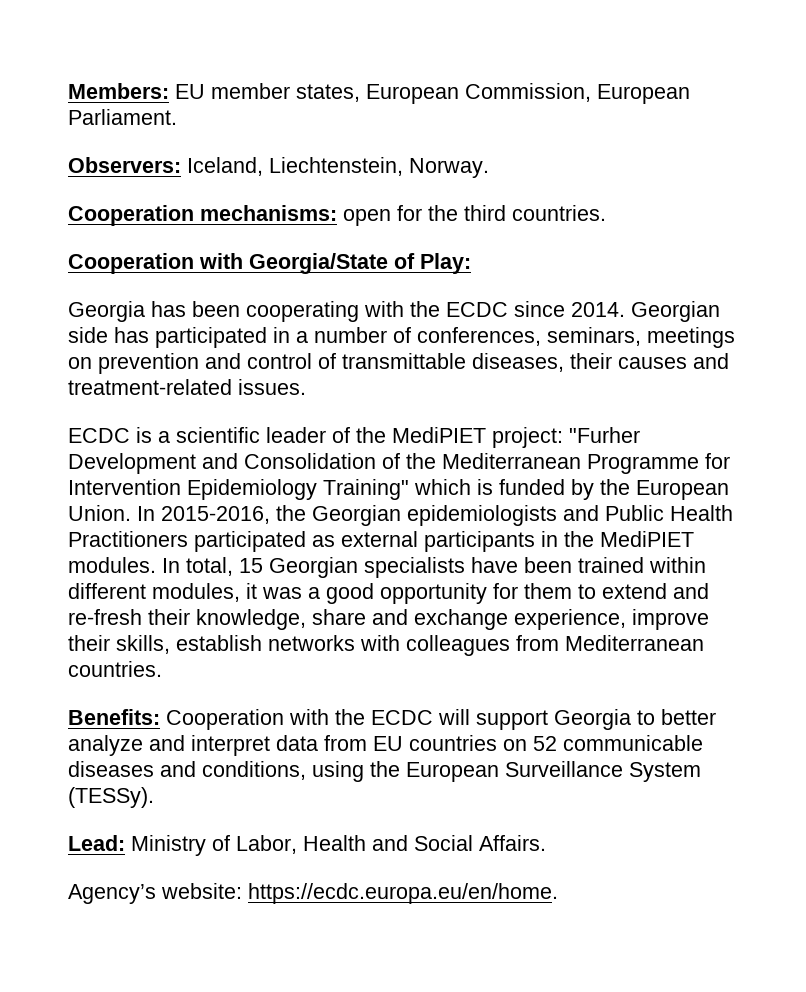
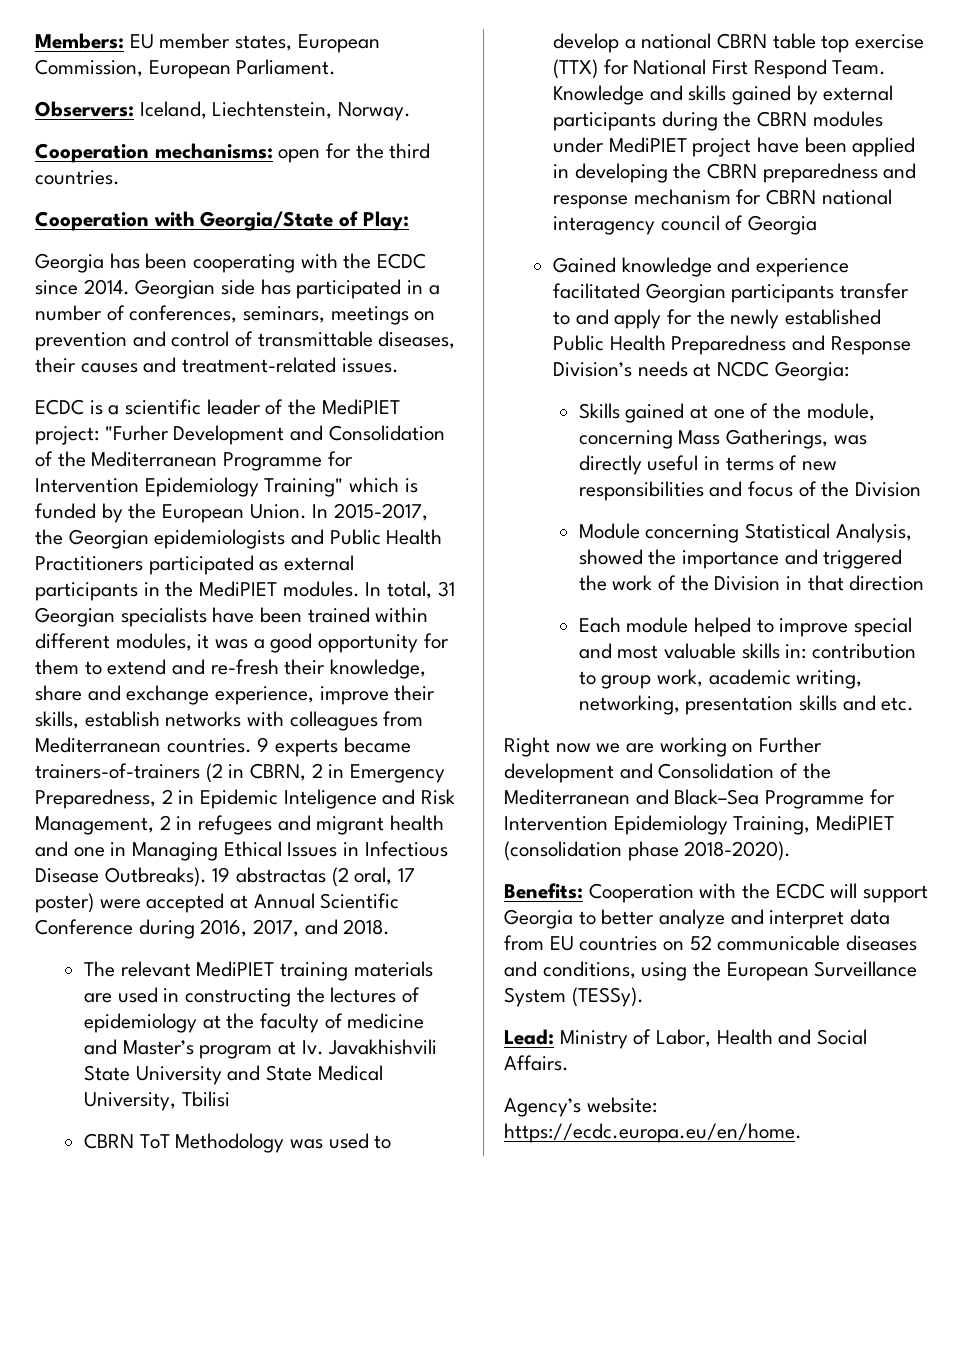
- In 2015-2016, the Georgian epidemiologists and Public Health Practitioners participated as external participants in the MediPIET modules.
+ In 2015-2017, the Georgian epidemiologists and Public Health Practitioners participated as external participants in the MediPIET modules.
- In total, 15 Georgian specialists have been trained within different modules, it was a good opportunity for them to extend and re-fresh their knowledge, share and exchange experience, improve their skills, establish networks with colleagues from Mediterranean countries.
+ In total, 31 Georgian specialists have been trained within different modules, it was a good opportunity for them to extend and re-fresh their knowledge, share and exchange experience, improve their skills, establish networks with colleagues from Mediterranean countries. 9 experts became trainers-of-trainers (2 in CBRN, 2 in Emergency Preparedness, 2 in Epidemic Inteligence and Risk Management, 2 in refugees and migrant health and one in Managing Ethical Issues in Infectious Disease Outbreaks). 19 abstractas (2 oral, 17 poster) were accepted at Annual Scientific Conference during 2016, 2017, and 2018.
+ The relevant MediPIET training materials are used in constructing the lectures of epidemiology at the faculty of medicine and Master’s program at Iv. Javakhishvili State University and State Medical University, Tbilisi
+ CBRN ToT Methodology was used to develop a national CBRN table top exercise (TTX) for National First Respond Team. Knowledge and skills gained by external participants during the CBRN modules under MediPIET project have been applied in developing the CBRN preparedness and response mechanism for CBRN national interagency council of Georgia
+ Gained knowledge and experience facilitated Georgian participants transfer to and apply for the newly established Public Health Preparedness and Response Division’s needs at NCDC Georgia:
+ Skills gained at one of the module, concerning Mass Gatherings, was directly useful in terms of new responsibilities and focus of the Division
+ Module concerning Statistical Analysis, showed the importance and triggered the work of the Division in that direction
+ Each module helped to improve special and most valuable skills in: contribution to group work, academic writing, networking, presentation skills and etc.
+ Right now we are working on Further development and Consolidation of the Mediterranean and Black–Sea Programme for Intervention Epidemiology Training, MediPIET (consolidation phase 2018-2020).

